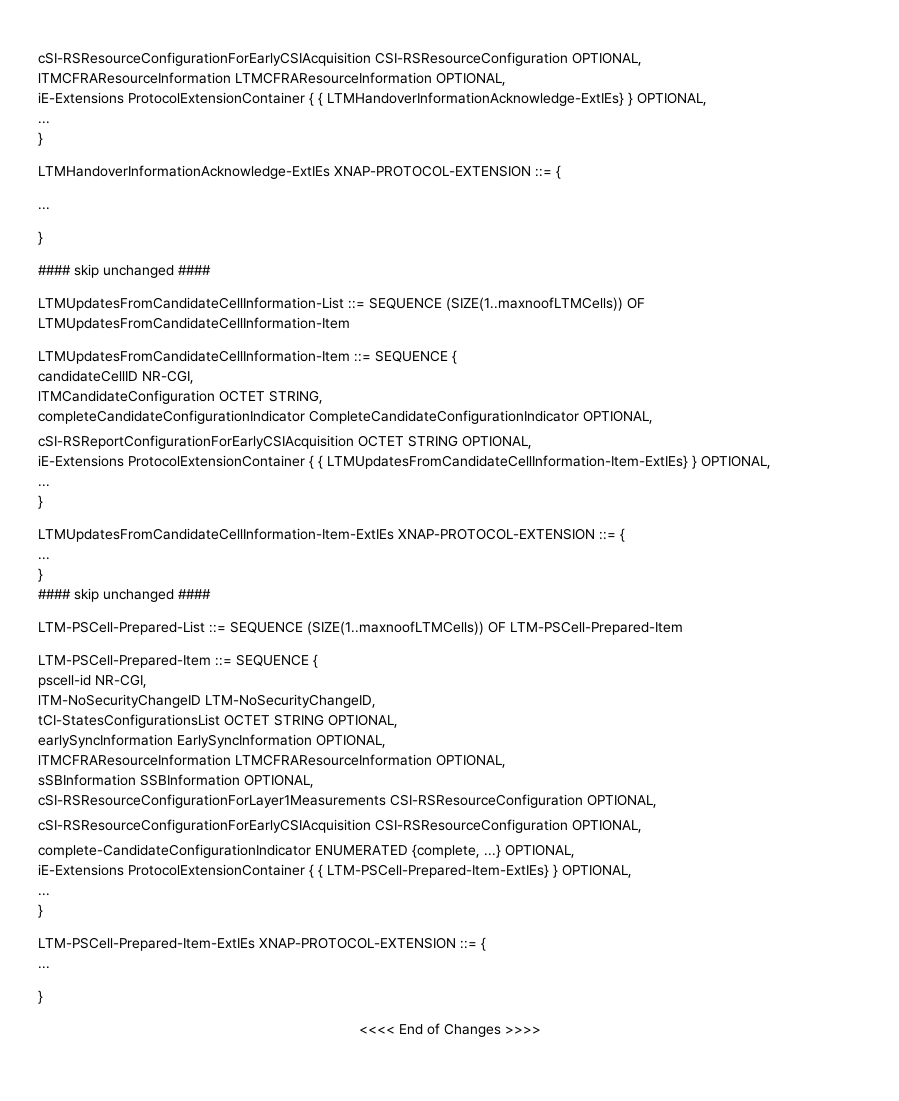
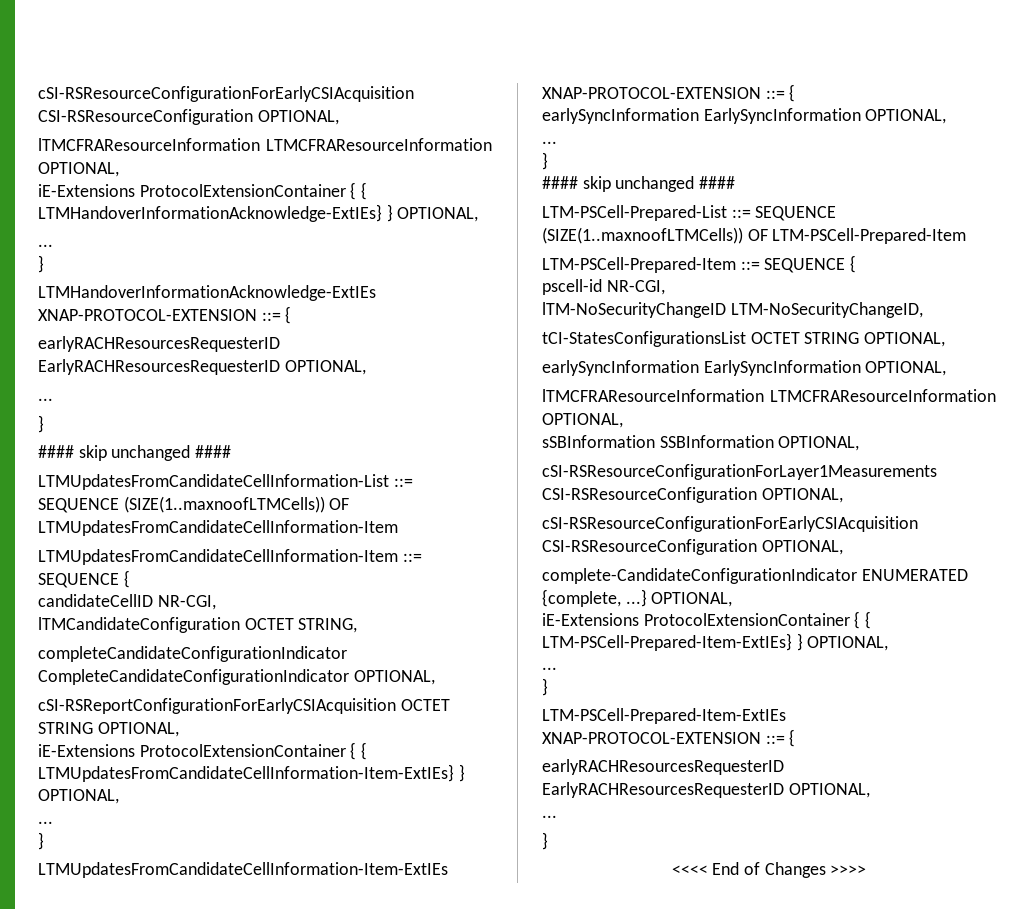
  LTMHandoverInformationAcknowledge-ExtIEs XNAP-PROTOCOL-EXTENSION ::= {
+ earlyRACHResourcesRequesterID EarlyRACHResourcesRequesterID OPTIONAL,
  LTMUpdatesFromCandidateCellInformation-Item-ExtIEs XNAP-PROTOCOL-EXTENSION ::= {
+ earlySyncInformation EarlySyncInformation OPTIONAL,
  LTM-PSCell-Prepared-Item-ExtIEs XNAP-PROTOCOL-EXTENSION ::= {
+ earlyRACHResourcesRequesterID EarlyRACHResourcesRequesterID OPTIONAL,

